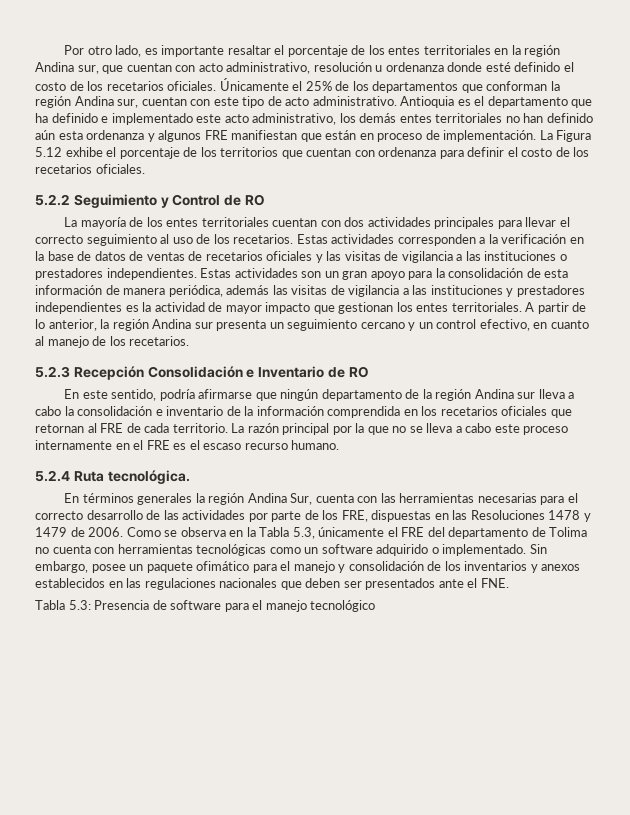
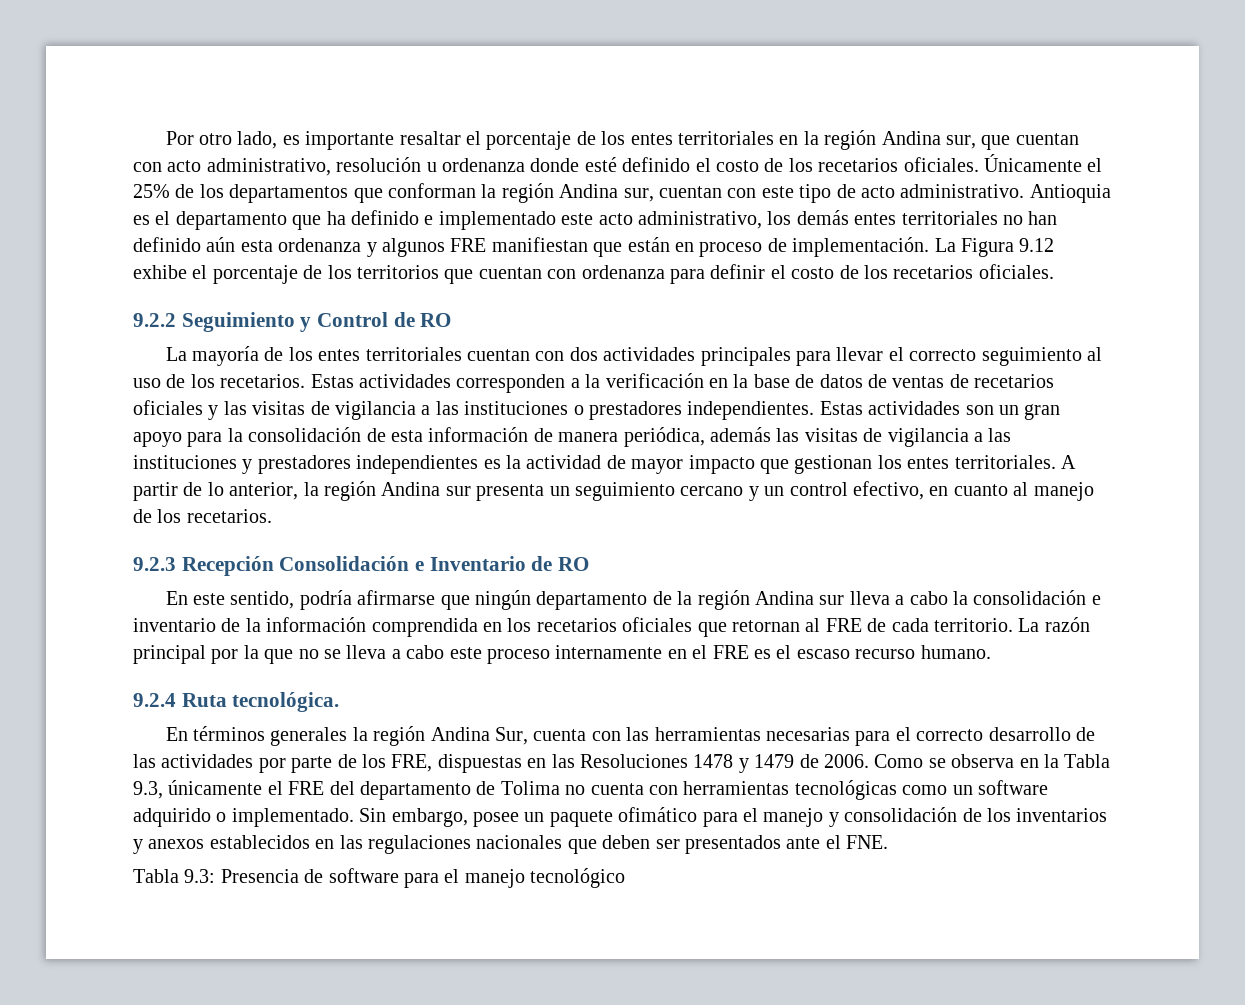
- La Figura 5.12 exhibe el porcentaje de los territorios que cuentan con ordenanza para definir el costo de los recetarios oficiales.
+ La Figura 9.12 exhibe el porcentaje de los territorios que cuentan con ordenanza para definir el costo de los recetarios oficiales.
- 5.2.2 Seguimiento y Control de RO
+ 9.2.2 Seguimiento y Control de RO
- 5.2.3 Recepción Consolidación e Inventario de RO
+ 9.2.3 Recepción Consolidación e Inventario de RO
- 5.2.4 Ruta tecnológica.
+ 9.2.4 Ruta tecnológica.
- Como se observa en la Tabla 5.3, únicamente el FRE del departamento de Tolima no cuenta con herramientas tecnológicas como un software adquirido o implementado.
+ Como se observa en la Tabla 9.3, únicamente el FRE del departamento de Tolima no cuenta con herramientas tecnológicas como un software adquirido o implementado.
- Tabla 5.3: Presencia de software para el manejo tecnológico
+ Tabla 9.3: Presencia de software para el manejo tecnológico

